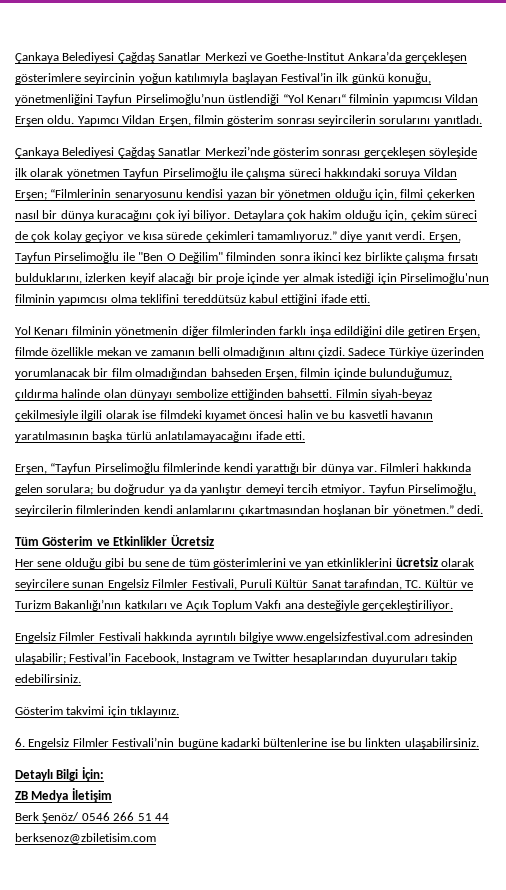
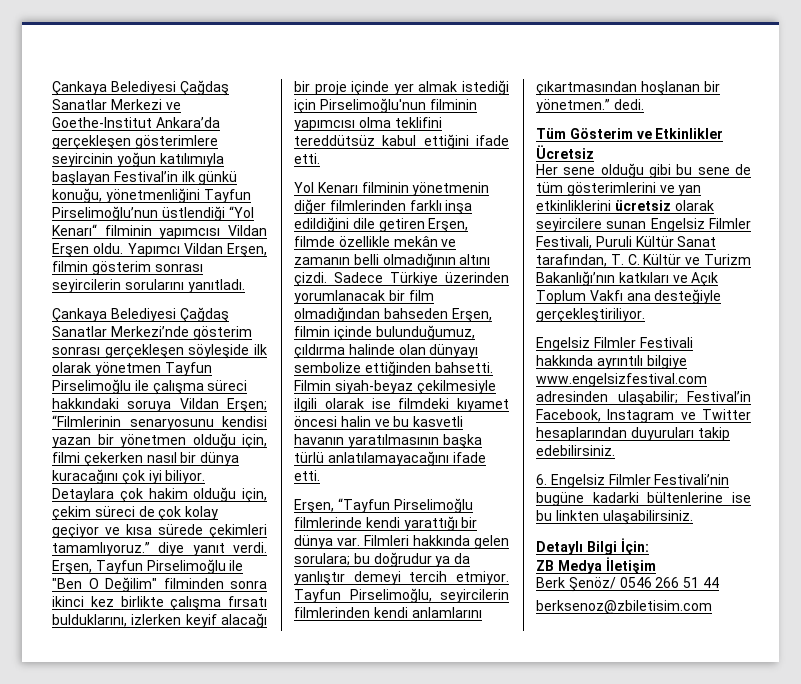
- Yol Kenarı filminin yönetmenin diğer filmlerinden farklı inşa edildiğini dile getiren Erşen, filmde özellikle mekan ve zamanın belli olmadığının altını çizdi.
+ Yol Kenarı filminin yönetmenin diğer filmlerinden farklı inşa edildiğini dile getiren Erşen, filmde özellikle mekân ve zamanın belli olmadığının altını çizdi.
- Her sene olduğu gibi bu sene de tüm gösterimlerini ve yan etkinliklerini ücretsiz olarak seyircilere sunan Engelsiz Filmler Festivali, Puruli Kültür Sanat tarafından, TC. Kültür ve Turizm Bakanlığı’nın katkıları ve Açık Toplum Vakfı ana desteğiyle gerçekleştiriliyor.
+ Her sene olduğu gibi bu sene de tüm gösterimlerini ve yan etkinliklerini ücretsiz olarak seyircilere sunan Engelsiz Filmler Festivali, Puruli Kültür Sanat tarafından, T. C. Kültür ve Turizm Bakanlığı’nın katkıları ve Açık Toplum Vakfı ana desteğiyle gerçekleştiriliyor.
- Gösterim takvimi için tıklayınız.

